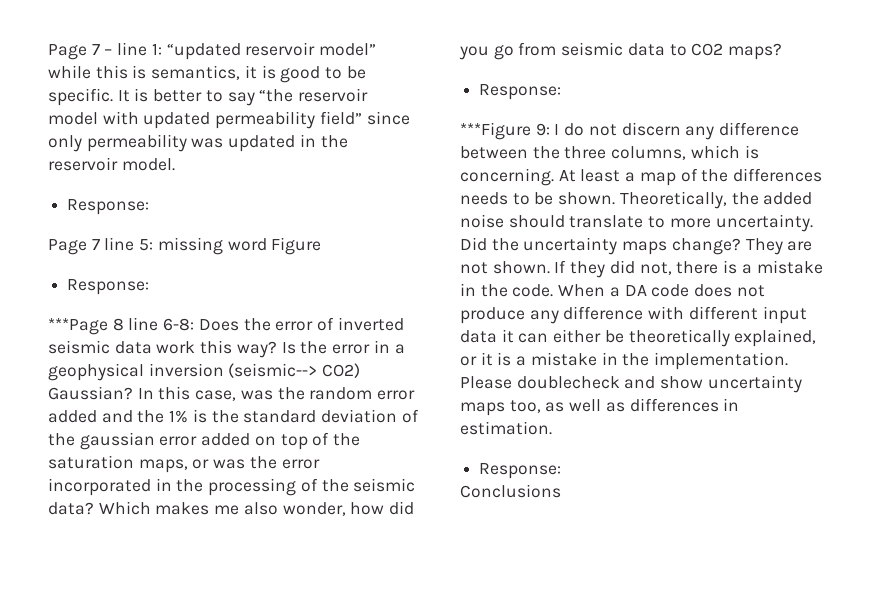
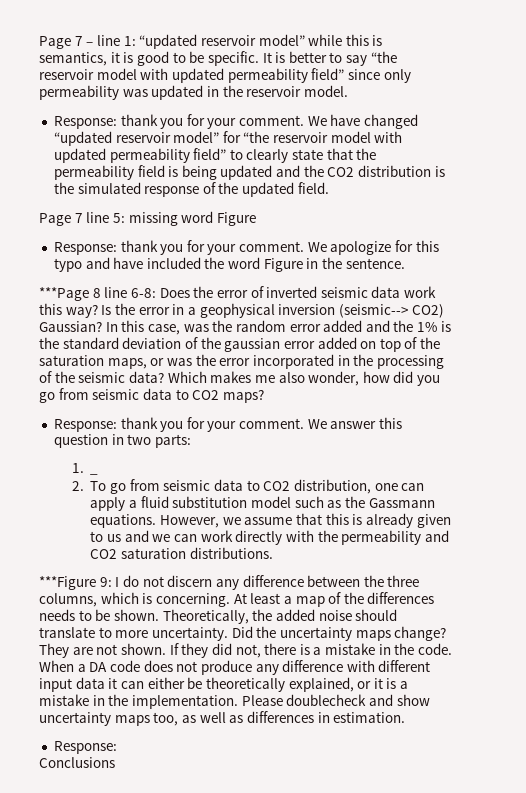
  It is better to say “the reservoir model with updated permeability field” since only permeability was updated in the reservoir model.
- Response:
+ Response: thank you for your comment. We have changed “updated reservoir model” for “the reservoir model with updated permeability field” to clearly state that the permeability field is being updated and the CO2 distribution is the simulated response of the updated field.
  Page 7 line 5: missing word Figure
- Response:
+ Response: thank you for your comment. We apologize for this typo and have included the word Figure in the sentence.
  Which makes me also wonder, how did you go from seismic data to CO2 maps?
- Response:
+ Response: thank you for your comment. We answer this question in two parts:
+ 1. _
+ 2. To go from seismic data to CO2 distribution, one can apply a fluid substitution model such as the Gassmann equations. However, we assume that this is already given to us and we can work directly with the permeability and CO2 saturation distributions.

